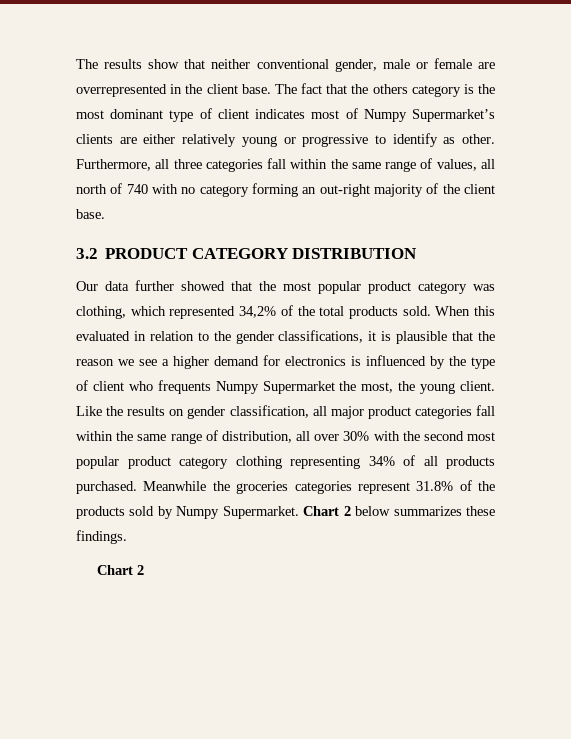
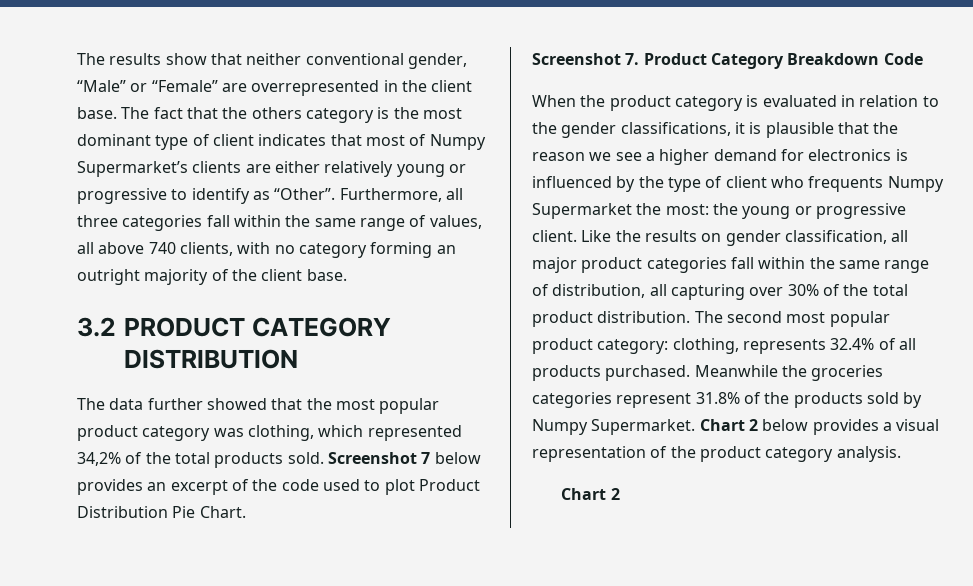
- The results show that neither conventional gender, male or female are overrepresented in the client base.
+ The results show that neither conventional gender, “Male” or “Female” are overrepresented in the client base.
- The fact that the others category is the most dominant type of client indicates most of Numpy Supermarket’s clients are either relatively young or progressive to identify as other.
+ The fact that the others category is the most dominant type of client indicates that most of Numpy Supermarket’s clients are either relatively young or progressive to identify as “Other”.
- Furthermore, all three categories fall within the same range of values, all north of 740 with no category forming an out-right majority of the client base.
+ Furthermore, all three categories fall within the same range of values, all above 740 clients, with no category forming an outright majority of the client base.
- Our data further showed that the most popular product category was clothing, which represented 34,2% of the total products sold.
+ The data further showed that the most popular product category was clothing, which represented 34,2% of the total products sold.
- When this evaluated in relation to the gender classifications, it is plausible that the reason we see a higher demand for electronics is influenced by the type of client who frequents Numpy Supermarket the most, the young client.
+ Screenshot 7 below provides an excerpt of the code used to plot Product Distribution Pie Chart.
+ Screenshot 7. Product Category Breakdown Code
+ When the product category is evaluated in relation to the gender classifications, it is plausible that the reason we see a higher demand for electronics is influenced by the type of client who frequents Numpy Supermarket the most: the young or progressive client.
- Like the results on gender classification, all major product categories fall within the same range of distribution, all over 30% with the second most popular product category clothing representing 34% of all products purchased.
+ Like the results on gender classification, all major product categories fall within the same range of distribution, all capturing over 30% of the total product distribution. The second most popular product category: clothing, represents 32.4% of all products purchased.
- Chart 2 below summarizes these findings.
+ Chart 2 below provides a visual representation of the product category analysis.

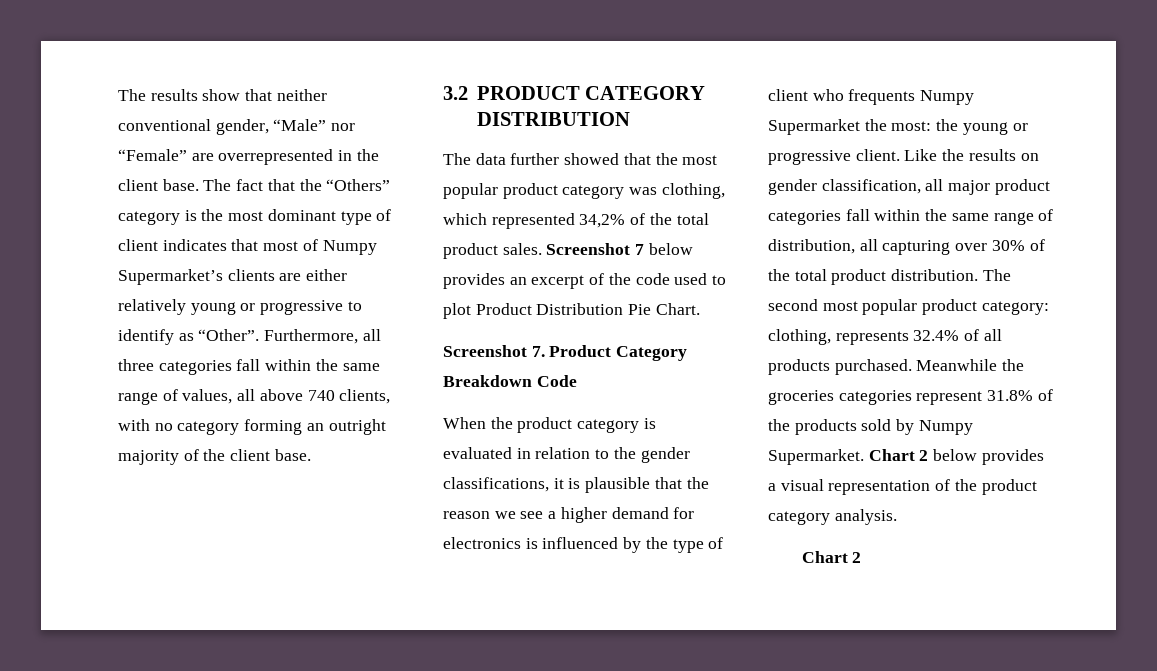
- The results show that neither conventional gender, “Male” or “Female” are overrepresented in the client base.
+ The results show that neither conventional gender, “Male” nor “Female” are overrepresented in the client base.
- The fact that the others category is the most dominant type of client indicates that most of Numpy Supermarket’s clients are either relatively young or progressive to identify as “Other”.
+ The fact that the “Others” category is the most dominant type of client indicates that most of Numpy Supermarket’s clients are either relatively young or progressive to identify as “Other”.
- The data further showed that the most popular product category was clothing, which represented 34,2% of the total products sold.
+ The data further showed that the most popular product category was clothing, which represented 34,2% of the total product sales.

